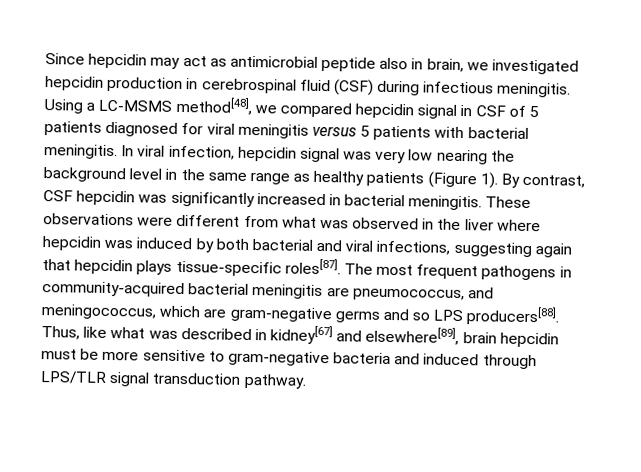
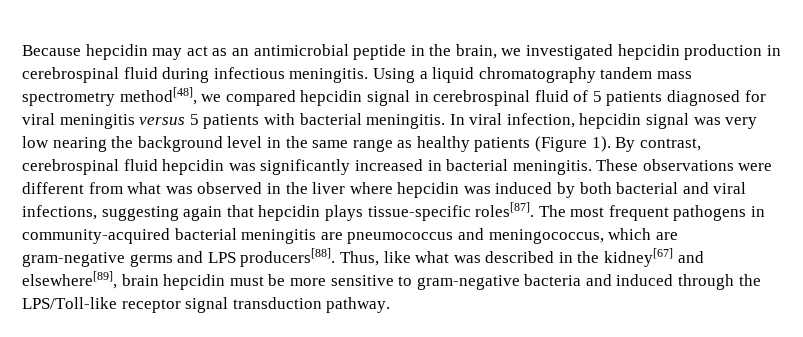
- Since hepcidin may act as antimicrobial peptide also in brain, we investigated hepcidin production in cerebrospinal fluid (CSF) during infectious meningitis.
+ Because hepcidin may act as an antimicrobial peptide in the brain, we investigated hepcidin production in cerebrospinal fluid during infectious meningitis.
- Using a LC-MSMS method[48], we compared hepcidin signal in CSF of 5 patients diagnosed for viral meningitis versus 5 patients with bacterial meningitis.
+ Using a liquid chromatography tandem mass spectrometry method[48], we compared hepcidin signal in cerebrospinal fluid of 5 patients diagnosed for viral meningitis versus 5 patients with bacterial meningitis.
- By contrast, CSF hepcidin was significantly increased in bacterial meningitis.
+ By contrast, cerebrospinal fluid hepcidin was significantly increased in bacterial meningitis.
- The most frequent pathogens in community-acquired bacterial meningitis are pneumococcus, and meningococcus, which are gram-negative germs and so LPS producers[88].
+ The most frequent pathogens in community-acquired bacterial meningitis are pneumococcus and meningococcus, which are gram-negative germs and LPS producers[88].
- Thus, like what was described in kidney[67] and elsewhere[89], brain hepcidin must be more sensitive to gram-negative bacteria and induced through LPS/TLR signal transduction pathway.
+ Thus, like what was described in the kidney[67] and elsewhere[89], brain hepcidin must be more sensitive to gram-negative bacteria and induced through the LPS/Toll-like receptor signal transduction pathway.

